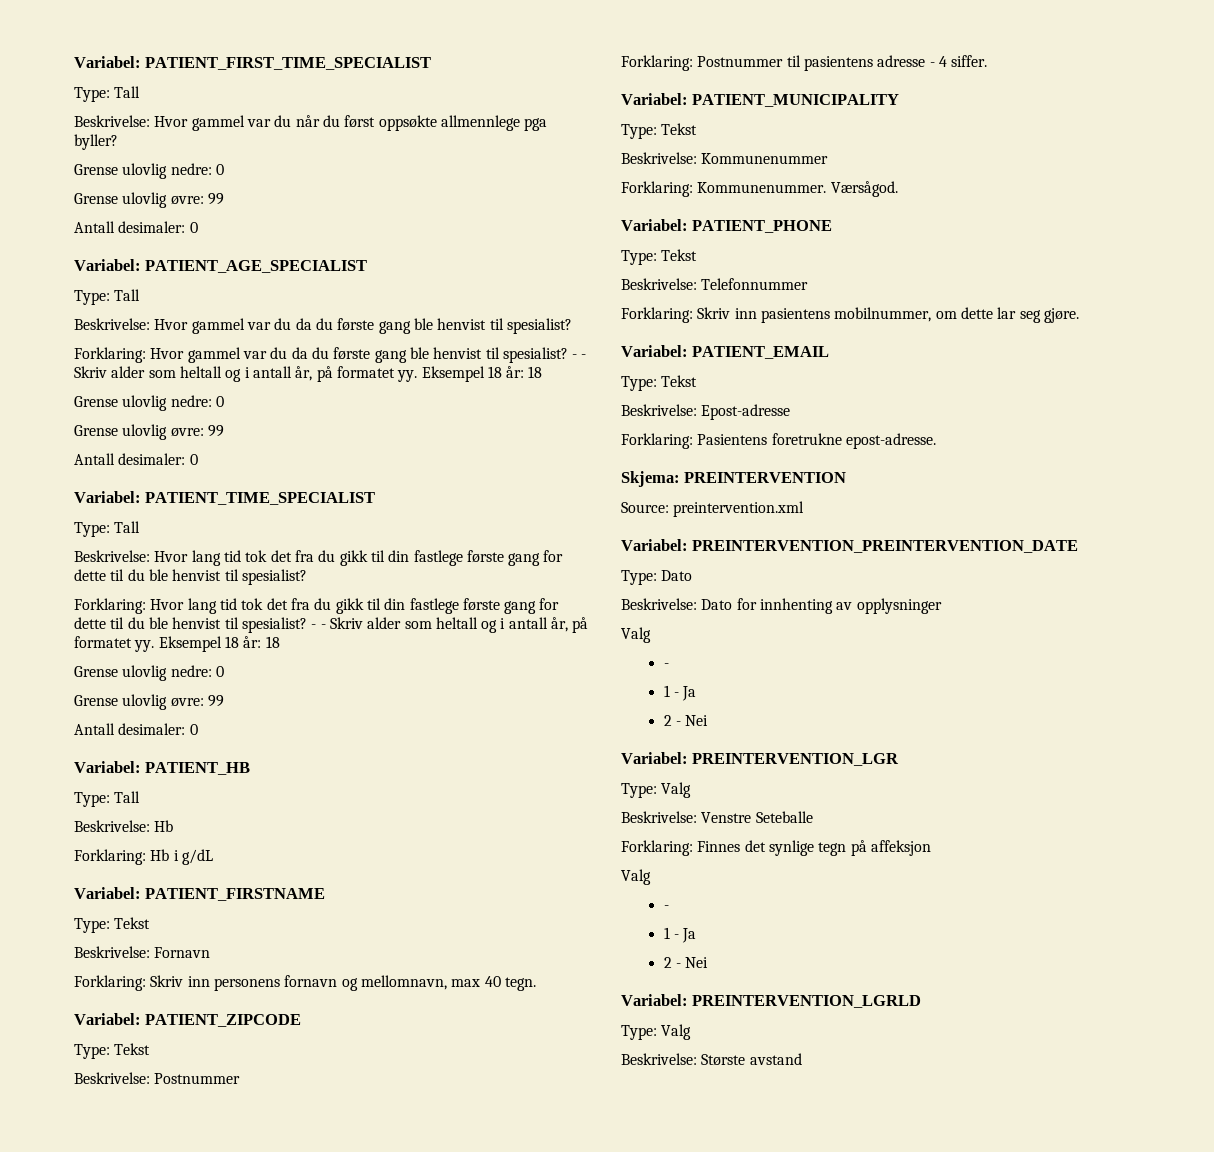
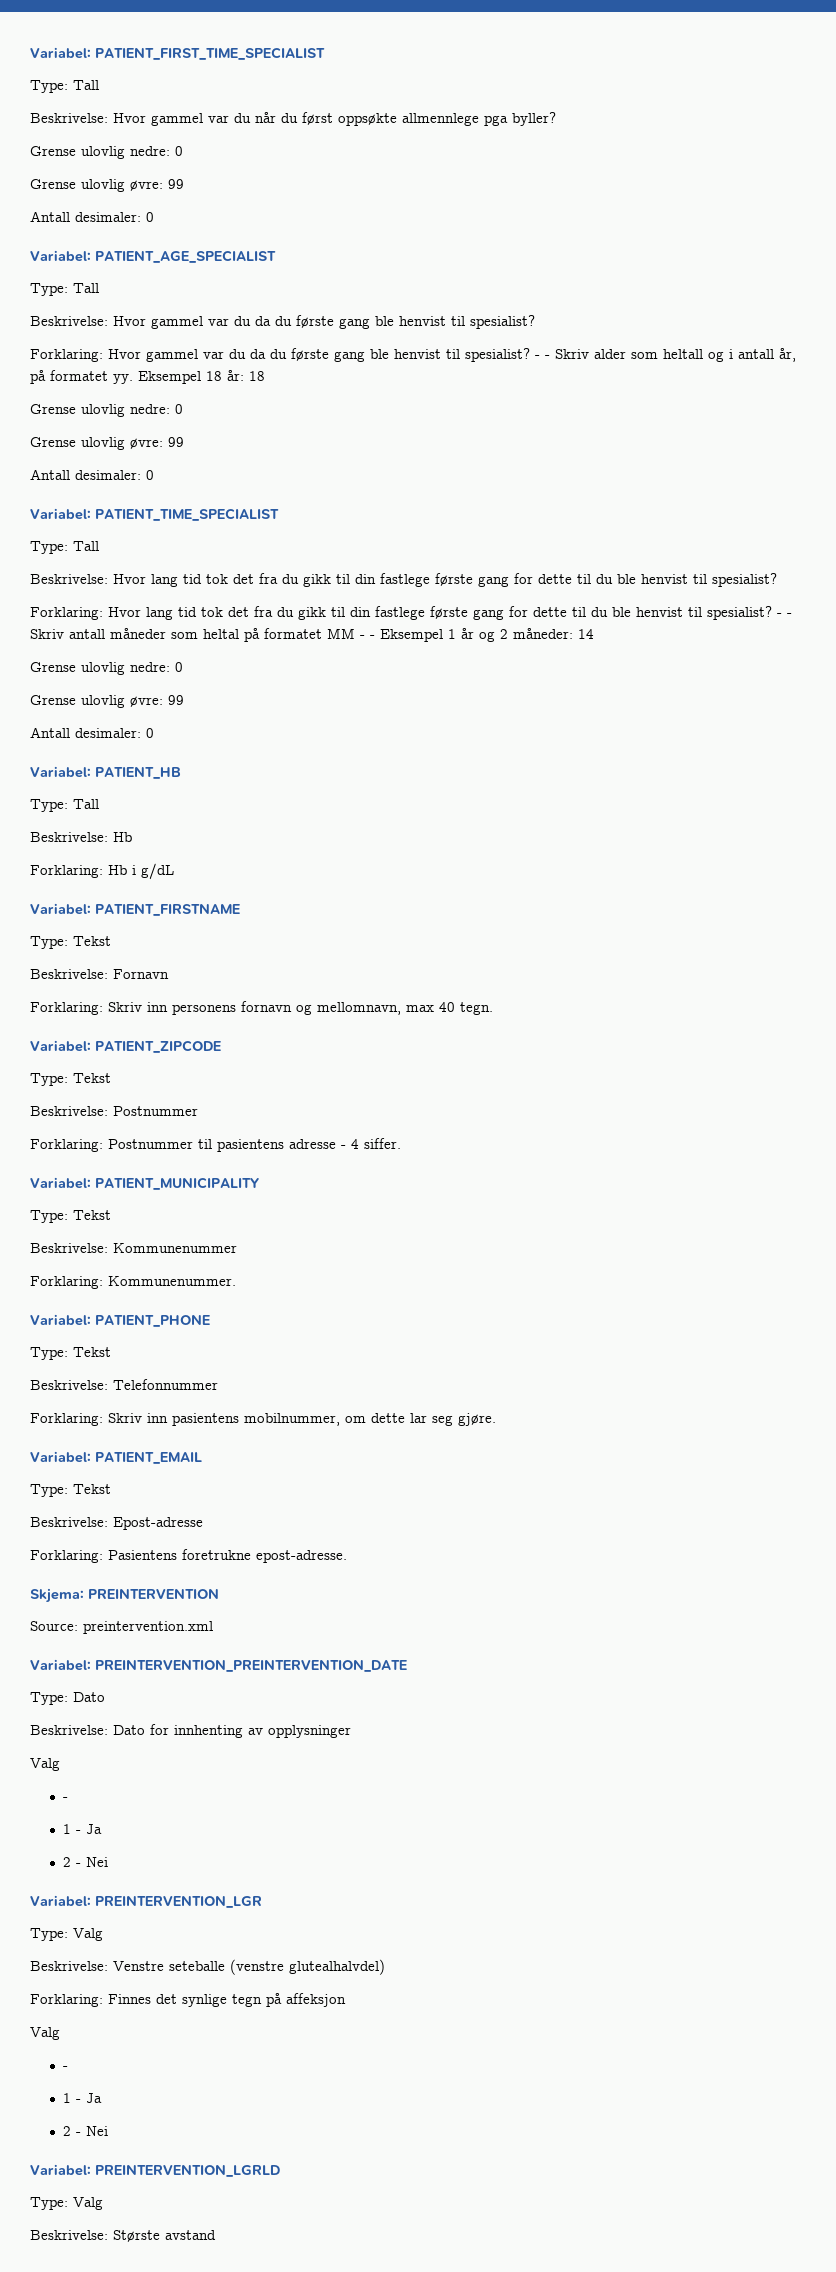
- Forklaring: Hvor lang tid tok det fra du gikk til din fastlege første gang for dette til du ble henvist til spesialist? - - Skriv alder som heltall og i antall år, på formatet yy. Eksempel 18 år: 18
+ Forklaring: Hvor lang tid tok det fra du gikk til din fastlege første gang for dette til du ble henvist til spesialist? - - Skriv antall måneder som heltal på formatet MM - - Eksempel 1 år og 2 måneder: 14
- Værsågod.
- Beskrivelse: Venstre Seteballe
+ Beskrivelse: Venstre seteballe (venstre glutealhalvdel)

